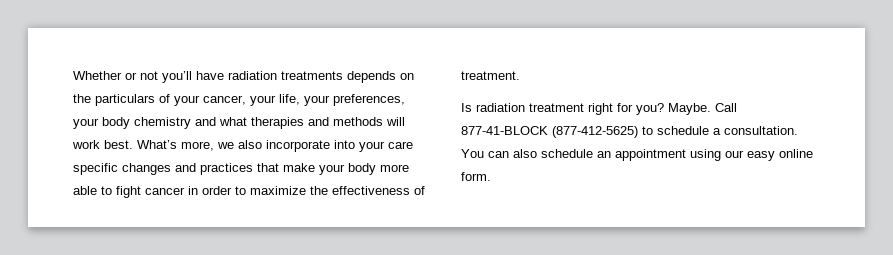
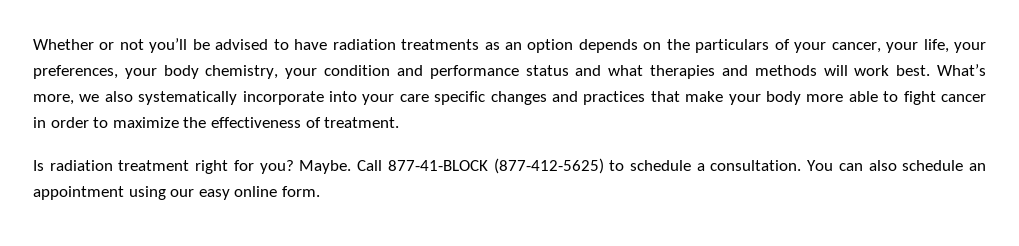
- Whether or not you’ll have radiation treatments depends on the particulars of your cancer, your life, your preferences, your body chemistry and what therapies and methods will work best.
+ Whether or not you’ll be advised to have radiation treatments as an option depends on the particulars of your cancer, your life, your preferences, your body chemistry, your condition and performance status and what therapies and methods will work best.
- What’s more, we also incorporate into your care specific changes and practices that make your body more able to fight cancer in order to maximize the effectiveness of treatment.
+ What’s more, we also systematically incorporate into your care specific changes and practices that make your body more able to fight cancer in order to maximize the effectiveness of treatment.

